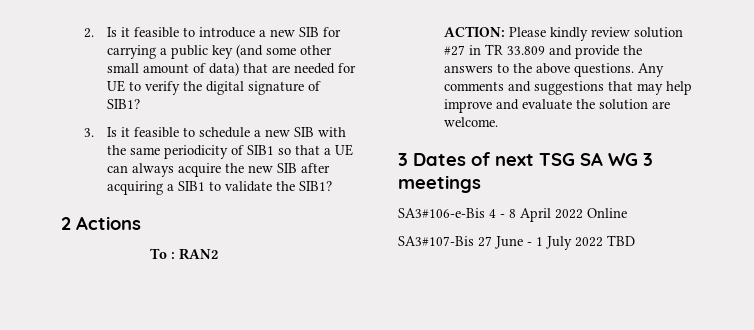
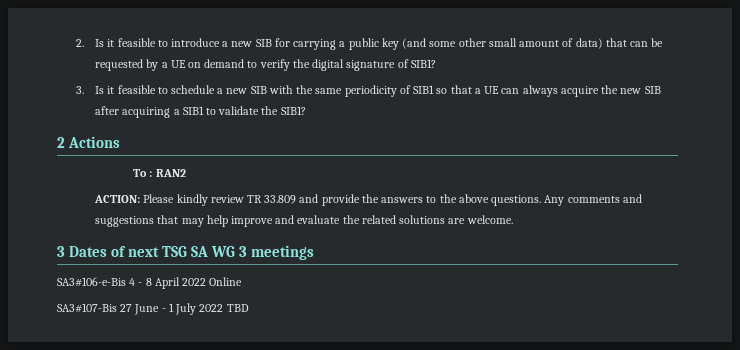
- 2. Is it feasible to introduce a new SIB for carrying a public key (and some other small amount of data) that are needed for UE to verify the digital signature of SIB1?
+ 2. Is it feasible to introduce a new SIB for carrying a public key (and some other small amount of data) that can be requested by a UE on demand to verify the digital signature of SIB1?
- ACTION: Please kindly review solution #27 in TR 33.809 and provide the answers to the above questions.
+ ACTION: Please kindly review TR 33.809 and provide the answers to the above questions.
- Any comments and suggestions that may help improve and evaluate the solution are welcome.
+ Any comments and suggestions that may help improve and evaluate the related solutions are welcome.

